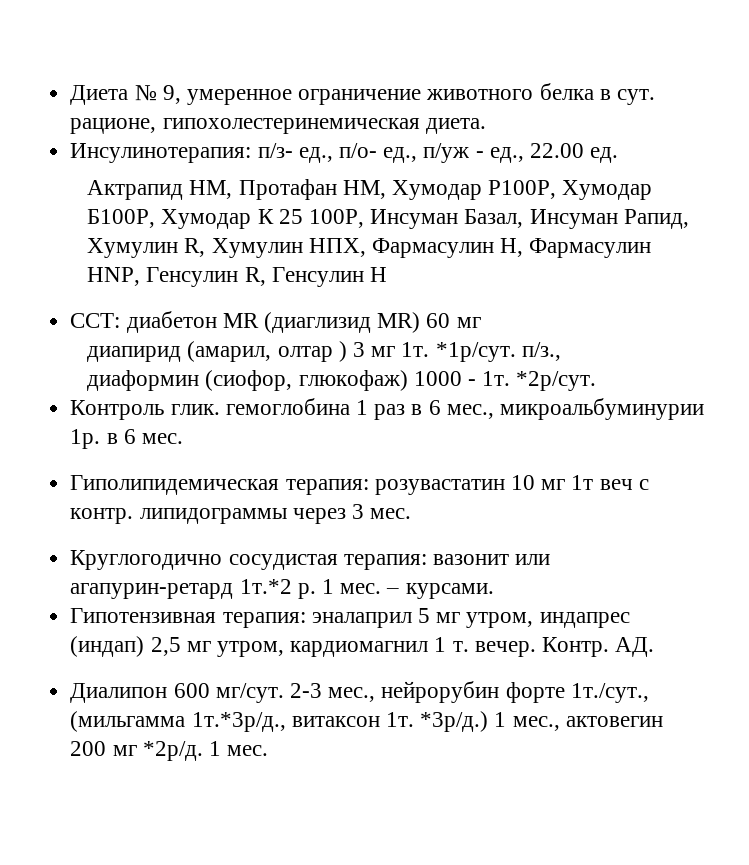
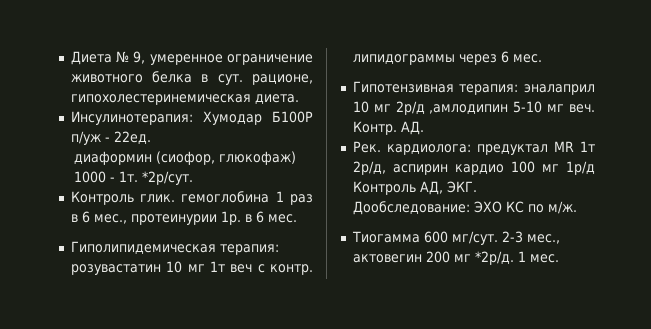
- Инсулинотерапия: п/з- ед., п/о- ед., п/уж - ед., 22.00 ед.
- Актрапид НМ, Протафан НМ, Хумодар Р100Р, Хумодар Б100Р, Хумодар К 25 100Р, Инсуман Базал, Инсуман Рапид, Хумулин R, Хумулин НПХ, Фармасулин Н, Фармасулин НNР, Генсулин R, Генсулин Н
- ССТ: диабетон МR (диаглизид МR) 60 мг
- диапирид (амарил, олтар ) 3 мг 1т. *1р/сут. п/з.,
+ Инсулинотерапия: Хумодар Б100Р п/уж - 22ед.
- Контроль глик. гемоглобина 1 раз в 6 мес., микроальбуминурии 1р. в 6 мес.
+ Контроль глик. гемоглобина 1 раз в 6 мес., протеинурии 1р. в 6 мес.
- Гиполипидемическая терапия: розувастатин 10 мг 1т веч с контр. липидограммы через 3 мес.
- Круглогодично сосудистая терапия: вазонит или агапурин-ретард 1т.*2 р. 1 мес. – курсами.
- Гипотензивная терапия: эналаприл 5 мг утром, индапрес (индап) 2,5 мг утром, кардиомагнил 1 т. вечер. Контр. АД.
- Диалипон 600 мг/сут. 2-3 мес., нейрорубин форте 1т./сут., (мильгамма 1т.*3р/д., витаксон 1т. *3р/д.) 1 мес., актовегин 200 мг *2р/д.
+ Гиполипидемическая терапия: розувастатин 10 мг 1т веч с контр. липидограммы через 6 мес.
+ Гипотензивная терапия: эналаприл 10 мг 2р/д ,амлодипин 5-10 мг веч. Контр. АД.
+ Рек. кардиолога: предуктал MR 1т 2р/д, аспирин кардио 100 мг 1р/д Контроль АД, ЭКГ. Дообследование: ЭХО КС по м/ж.
+ Тиогамма 600 мг/сут. 2-3 мес., актовегин 200 мг *2р/д.

